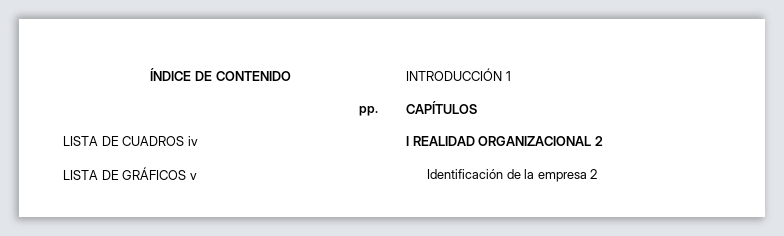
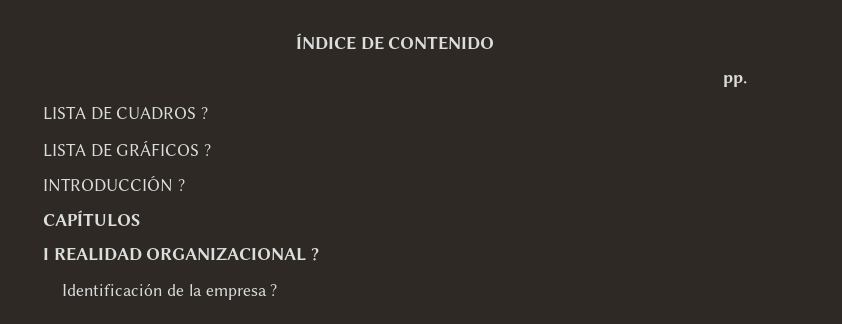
- LISTA DE CUADROS iv
+ LISTA DE CUADROS ?
- LISTA DE GRÁFICOS v
+ LISTA DE GRÁFICOS ?
- INTRODUCCIÓN 1
+ INTRODUCCIÓN ?
- I REALIDAD ORGANIZACIONAL 2
+ I REALIDAD ORGANIZACIONAL ?
- Identificación de la empresa 2
+ Identificación de la empresa ?

